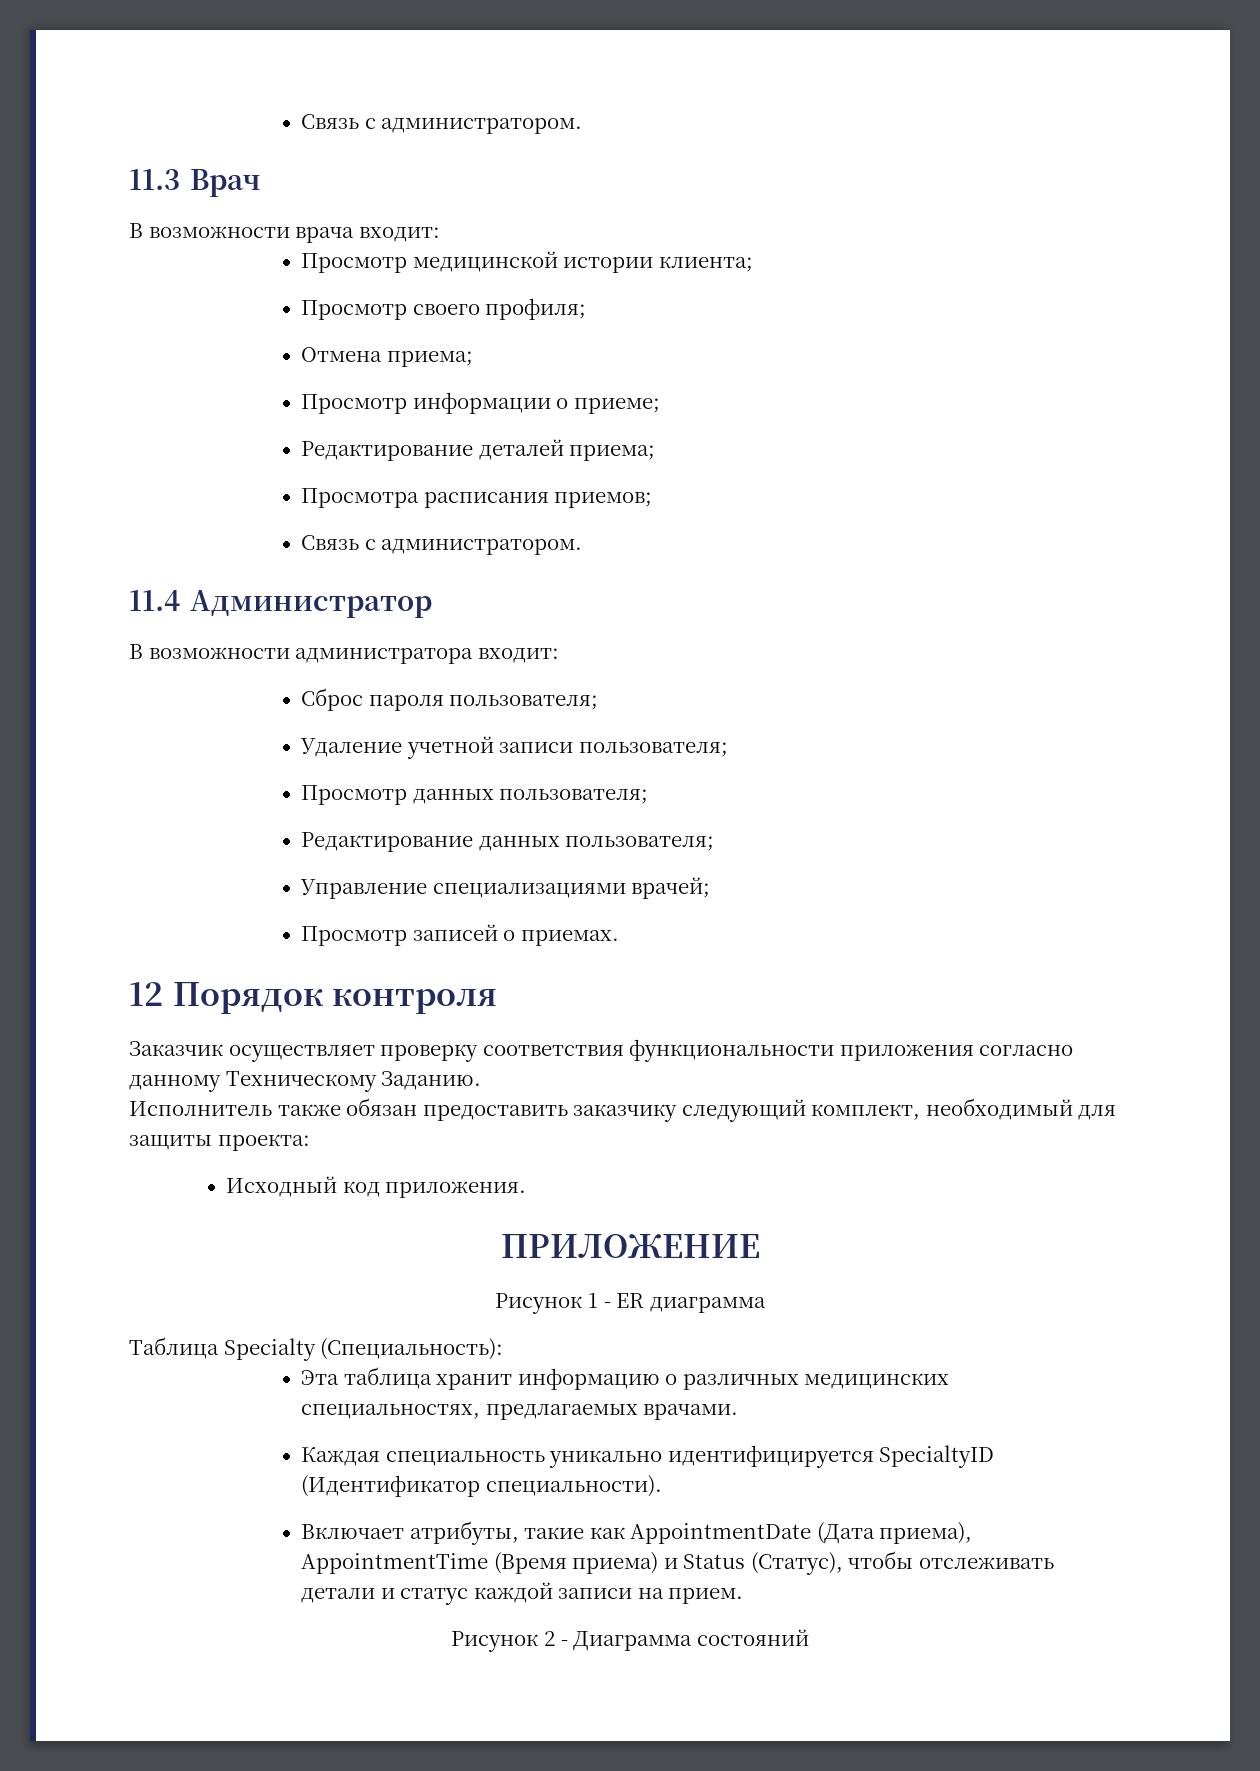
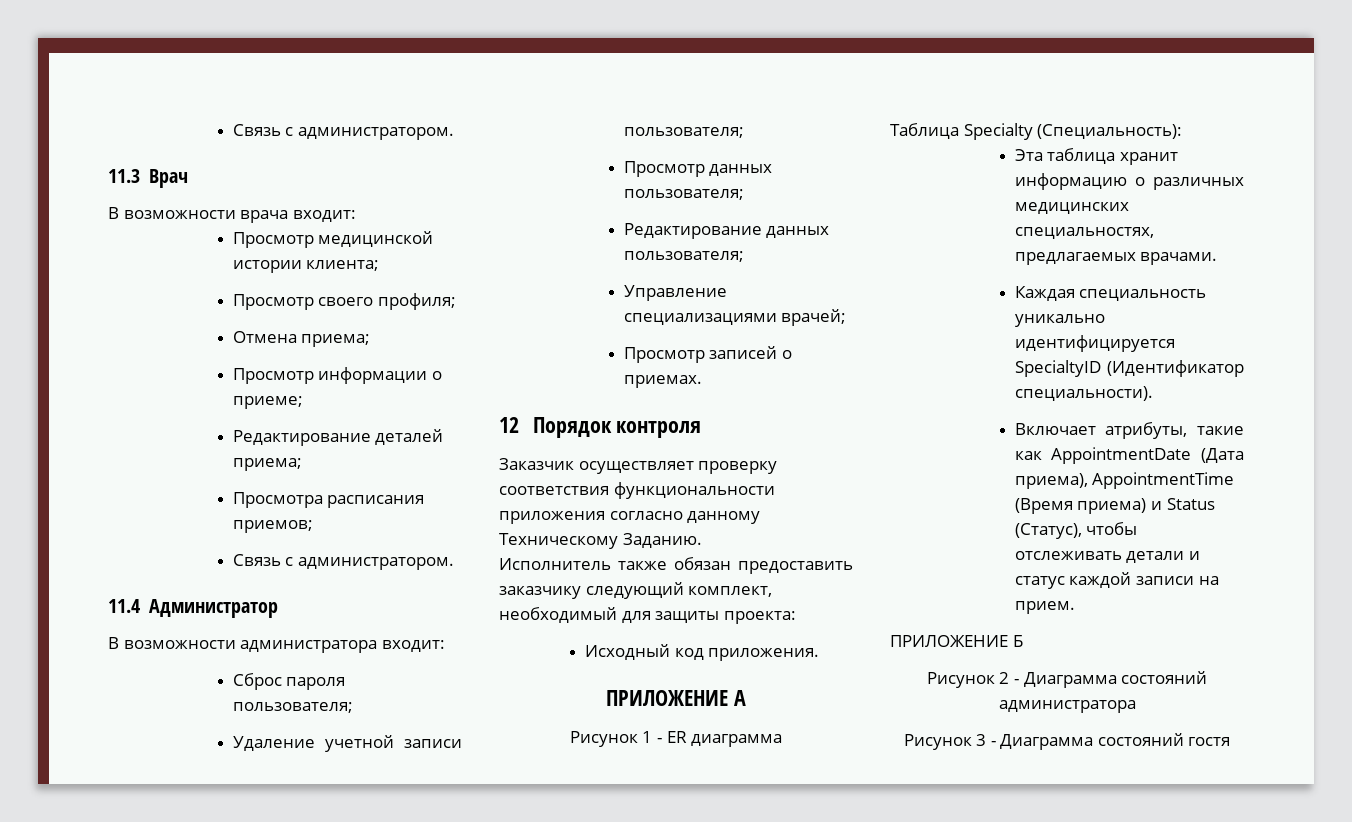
- ПРИЛОЖЕНИЕ
+ ПРИЛОЖЕНИЕ А
+ ПРИЛОЖЕНИЕ Б
- Рисунок 2 - Диаграмма состояний
+ Рисунок 2 - Диаграмма состояний администратора
+ Рисунок 3 - Диаграмма состояний гостя

